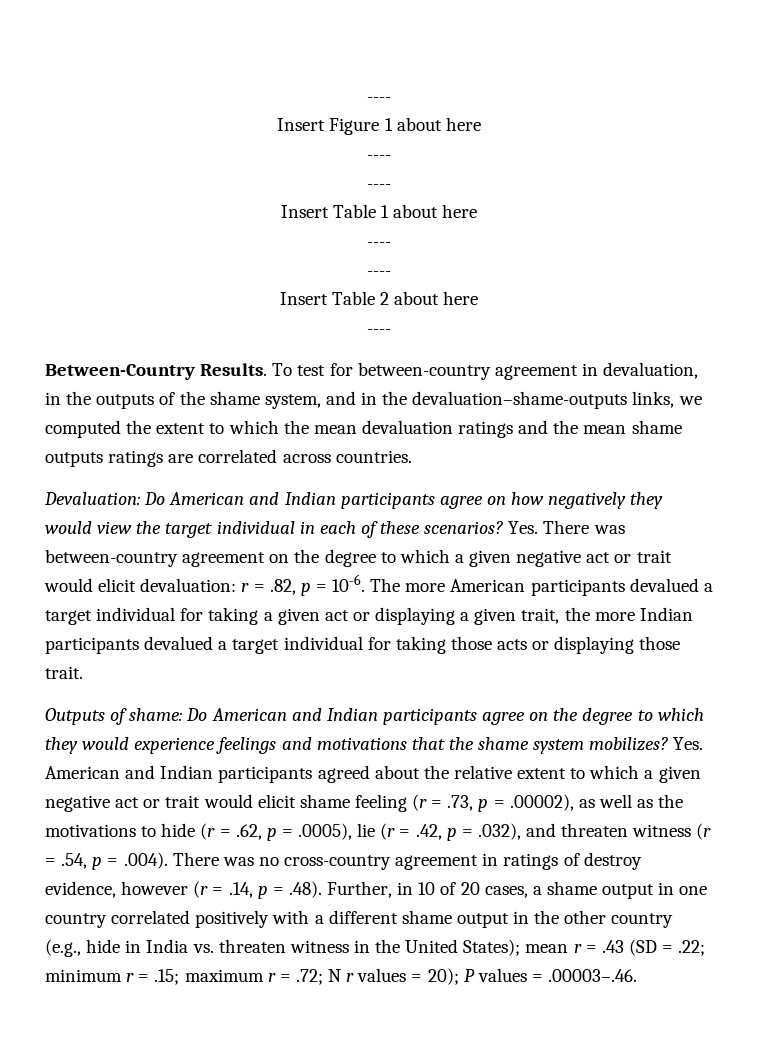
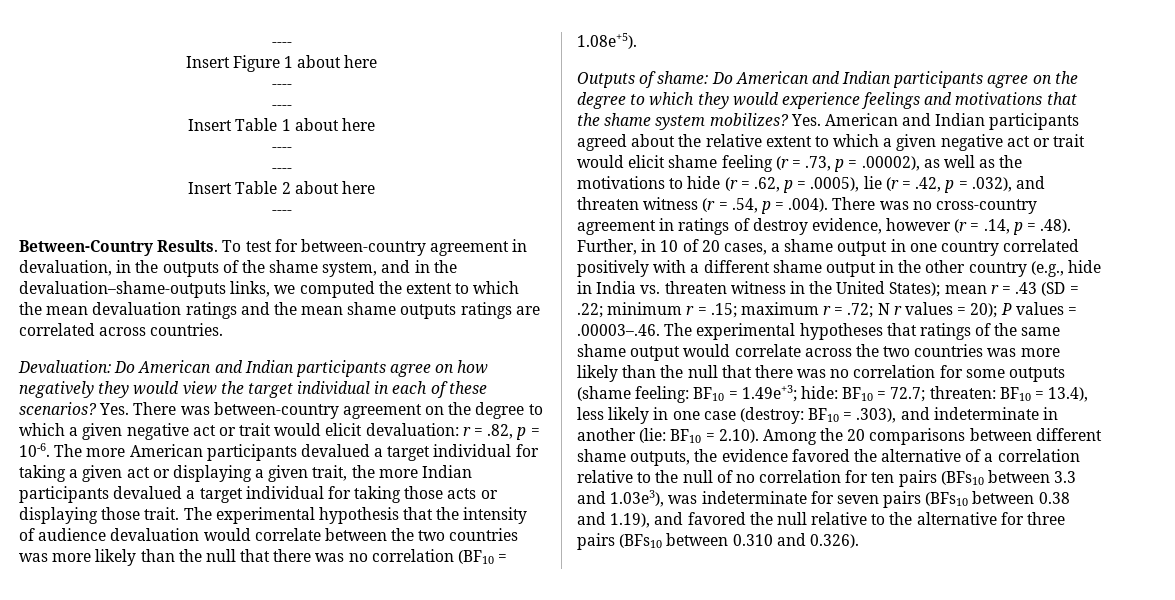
+ The experimental hypothesis that the intensity of audience devaluation would correlate between the two countries was more likely than the null that there was no correlation (BF10 = 1.08e+5).
- P values = .00003–.46.
+ P values = .00003–.46. The experimental hypotheses that ratings of the same shame output would correlate across the two countries was more likely than the null that there was no correlation for some outputs (shame feeling: BF10 = 1.49e+3; hide: BF10 = 72.7; threaten: BF10 = 13.4), less likely in one case (destroy: BF10 = .303), and indeterminate in another (lie: BF10 = 2.10). Among the 20 comparisons between different shame outputs, the evidence favored the alternative of a correlation relative to the null of no correlation for ten pairs (BFs10 between 3.3 and 1.03e3), was indeterminate for seven pairs (BFs10 between 0.38 and 1.19), and favored the null relative to the alternative for three pairs (BFs10 between 0.310 and 0.326).

